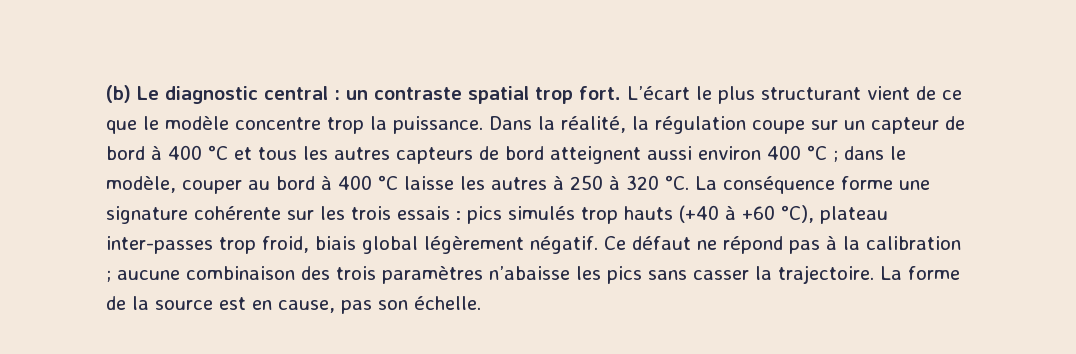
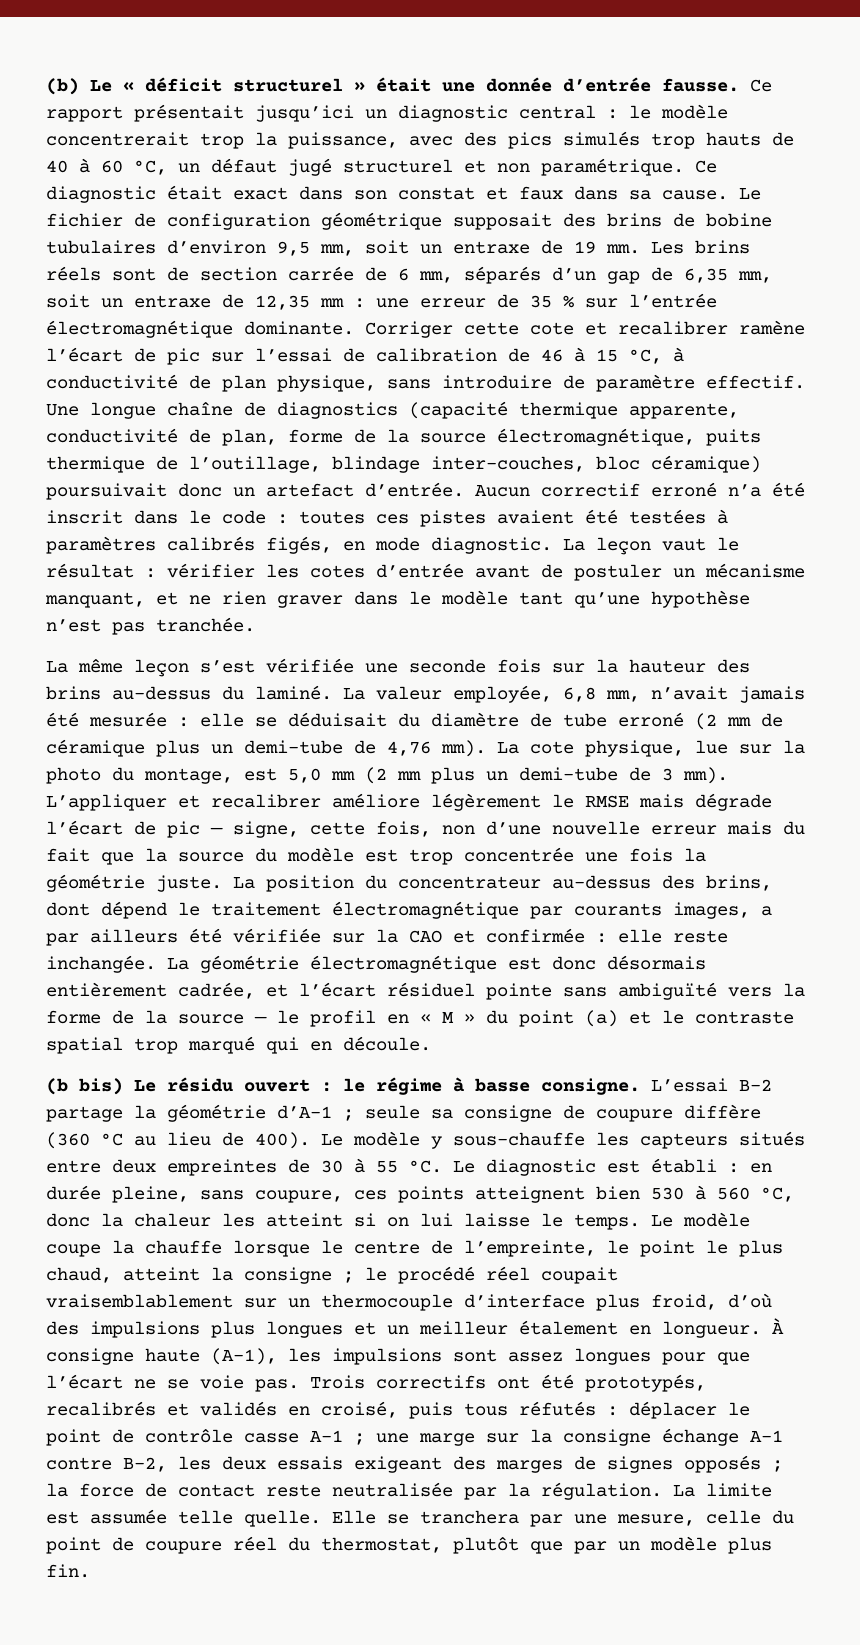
- (b) Le diagnostic central : un contraste spatial trop fort. L’écart le plus structurant vient de ce que le modèle concentre trop la puissance. Dans la réalité, la régulation coupe sur un capteur de bord à 400 °C et tous les autres capteurs de bord atteignent aussi environ 400 °C ; dans le modèle, couper au bord à 400 °C laisse les autres à 250 à 320 °C. La conséquence forme une signature cohérente sur les trois essais : pics simulés trop hauts (+40 à +60 °C), plateau inter-passes trop froid, biais global légèrement négatif. Ce défaut ne répond pas à la calibration ; aucune combinaison des trois paramètres n’abaisse les pics sans casser la trajectoire. La forme de la source est en cause, pas son échelle.
+ (b) Le « déficit structurel » était une donnée d’entrée fausse. Ce rapport présentait jusqu’ici un diagnostic central : le modèle concentrerait trop la puissance, avec des pics simulés trop hauts de 40 à 60 °C, un défaut jugé structurel et non paramétrique. Ce diagnostic était exact dans son constat et faux dans sa cause. Le fichier de configuration géométrique supposait des brins de bobine tubulaires d’environ 9,5 mm, soit un entraxe de 19 mm. Les brins réels sont de section carrée de 6 mm, séparés d’un gap de 6,35 mm, soit un entraxe de 12,35 mm : une erreur de 35 % sur l’entrée électromagnétique dominante. Corriger cette cote et recalibrer ramène l’écart de pic sur l’essai de calibration de 46 à 15 °C, à conductivité de plan physique, sans introduire de paramètre effectif. Une longue chaîne de diagnostics (capacité thermique apparente, conductivité de plan, forme de la source électromagnétique, puits thermique de l’outillage, blindage inter-couches, bloc céramique) poursuivait donc un artefact d’entrée. Aucun correctif erroné n’a été inscrit dans le code : toutes ces pistes avaient été testées à paramètres calibrés figés, en mode diagnostic. La leçon vaut le résultat : vérifier les cotes d’entrée avant de postuler un mécanisme manquant, et ne rien graver dans le modèle tant qu’une hypothèse n’est pas tranchée.
+ La même leçon s’est vérifiée une seconde fois sur la hauteur des brins au-dessus du laminé. La valeur employée, 6,8 mm, n’avait jamais été mesurée : elle se déduisait du diamètre de tube erroné (2 mm de céramique plus un demi-tube de 4,76 mm). La cote physique, lue sur la photo du montage, est 5,0 mm (2 mm plus un demi-tube de 3 mm). L’appliquer et recalibrer améliore légèrement le RMSE mais dégrade l’écart de pic — signe, cette fois, non d’une nouvelle erreur mais du fait que la source du modèle est trop concentrée une fois la géométrie juste. La position du concentrateur au-dessus des brins, dont dépend le traitement électromagnétique par courants images, a par ailleurs été vérifiée sur la CAO et confirmée : elle reste inchangée. La géométrie électromagnétique est donc désormais entièrement cadrée, et l’écart résiduel pointe sans ambiguïté vers la forme de la source — le profil en « M » du point (a) et le contraste spatial trop marqué qui en découle.
+ (b bis) Le résidu ouvert : le régime à basse consigne. L’essai B-2 partage la géométrie d’A-1 ; seule sa consigne de coupure diffère (360 °C au lieu de 400). Le modèle y sous-chauffe les capteurs situés entre deux empreintes de 30 à 55 °C. Le diagnostic est établi : en durée pleine, sans coupure, ces points atteignent bien 530 à 560 °C, donc la chaleur les atteint si on lui laisse le temps. Le modèle coupe la chauffe lorsque le centre de l’empreinte, le point le plus chaud, atteint la consigne ; le procédé réel coupait vraisemblablement sur un thermocouple d’interface plus froid, d’où des impulsions plus longues et un meilleur étalement en longueur. À consigne haute (A-1), les impulsions sont assez longues pour que l’écart ne se voie pas. Trois correctifs ont été prototypés, recalibrés et validés en croisé, puis tous réfutés : déplacer le point de contrôle casse A-1 ; une marge sur la consigne échange A-1 contre B-2, les deux essais exigeant des marges de signes opposés ; la force de contact reste neutralisée par la régulation. La limite est assumée telle quelle. Elle se tranchera par une mesure, celle du point de coupure réel du thermostat, plutôt que par un modèle plus fin.

